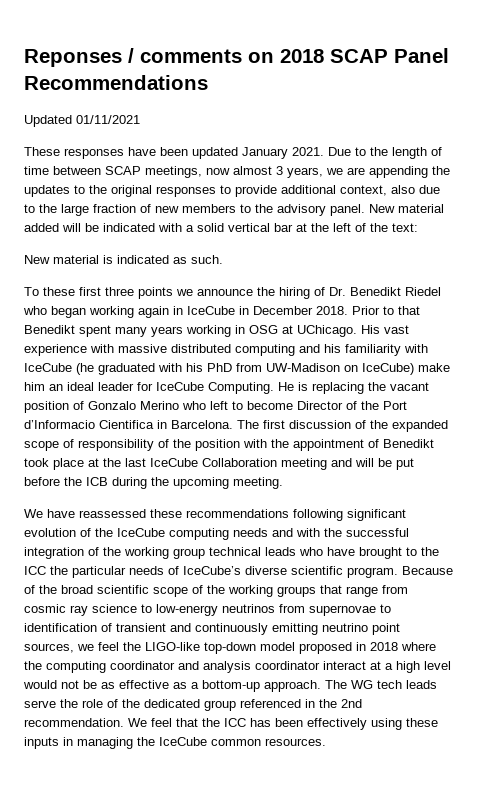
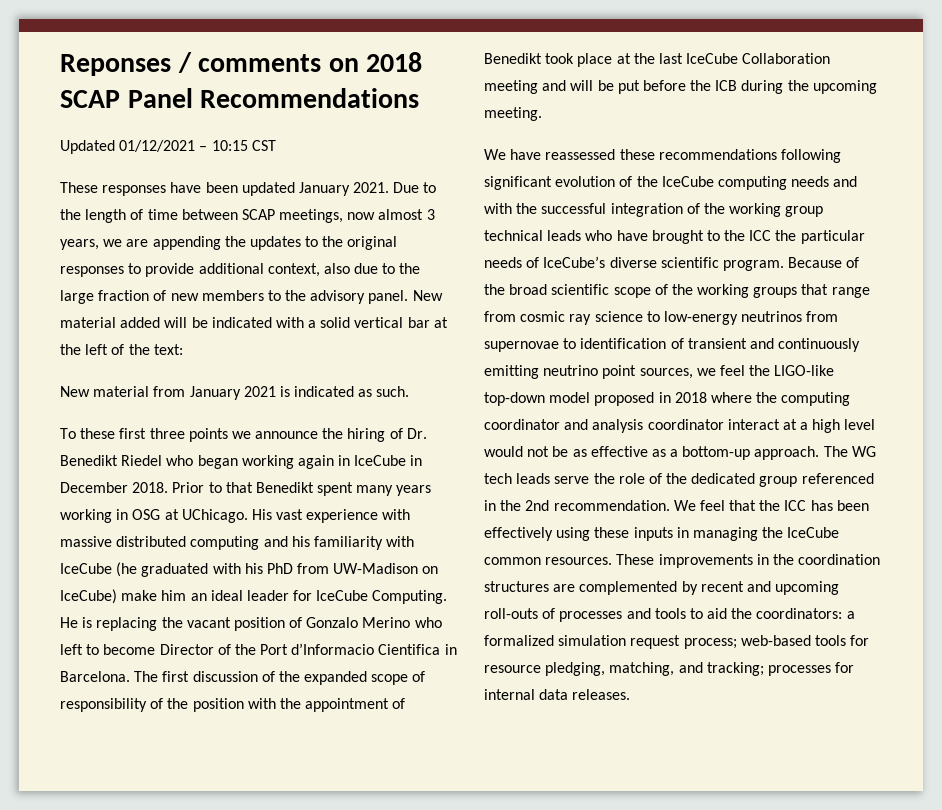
- Updated 01/11/2021
+ Updated 01/12/2021 – 10:15 CST
- New material is indicated as such.
+ New material from January 2021 is indicated as such.
+ These improvements in the coordination structures are complemented by recent and upcoming roll-outs of processes and tools to aid the coordinators: a formalized simulation request process; web-based tools for resource pledging, matching, and tracking; processes for internal data releases.

